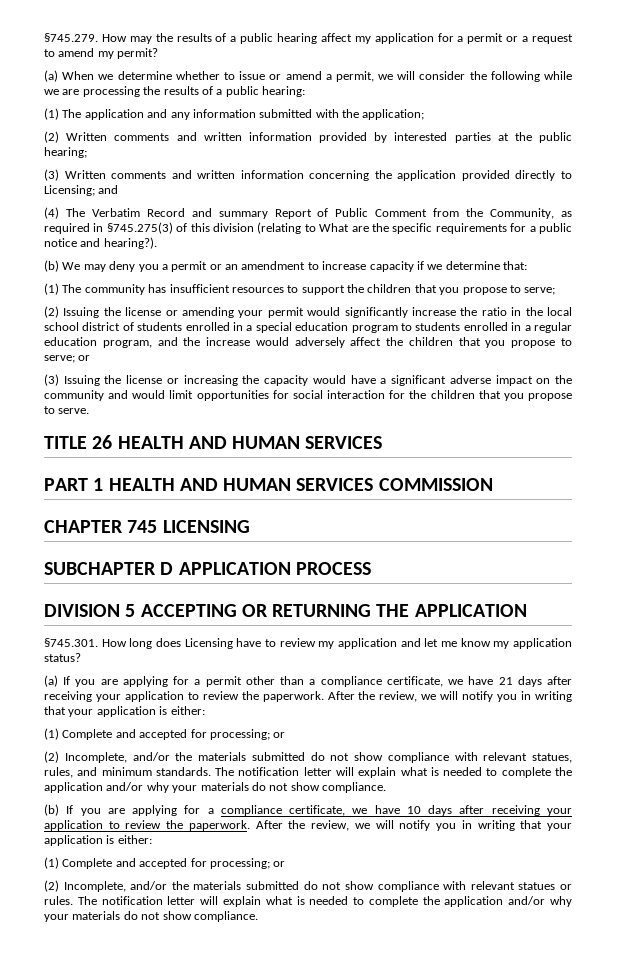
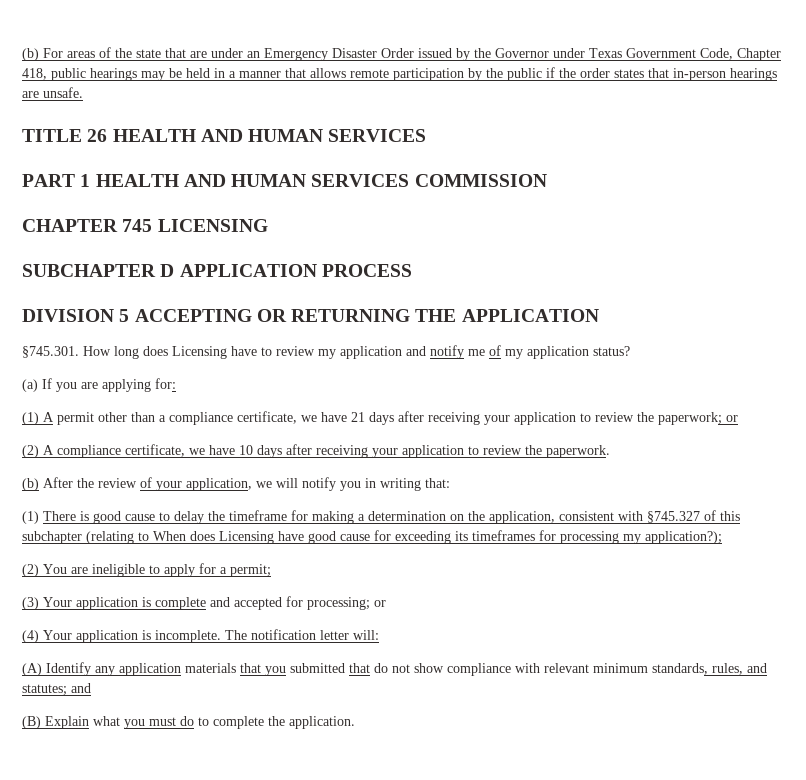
- §745.279. How may the results of a public hearing affect my application for a permit or a request to amend my permit?
- (a) When we determine whether to issue or amend a permit, we will consider the following while we are processing the results of a public hearing:
- (1) The application and any information submitted with the application;
- (2) Written comments and written information provided by interested parties at the public hearing;
- (3) Written comments and written information concerning the application provided directly to Licensing; and
- (4) The Verbatim Record and summary Report of Public Comment from the Community, as required in §745.275(3) of this division (relating to What are the specific requirements for a public notice and hearing?).
- (b) We may deny you a permit or an amendment to increase capacity if we determine that:
- (1) The community has insufficient resources to support the children that you propose to serve;
- (2) Issuing the license or amending your permit would significantly increase the ratio in the local school district of students enrolled in a special education program to students enrolled in a regular education program, and the increase would adversely affect the children that you propose to serve; or
- (3) Issuing the license or increasing the capacity would have a significant adverse impact on the community and would limit opportunities for social interaction for the children that you propose to serve.
+ (b) For areas of the state that are under an Emergency Disaster Order issued by the Governor under Texas Government Code, Chapter 418, public hearings may be held in a manner that allows remote participation by the public if the order states that in-person hearings are unsafe.
- §745.301. How long does Licensing have to review my application and let me know my application status?
+ §745.301. How long does Licensing have to review my application and notify me of my application status?
- (a) If you are applying for a permit other than a compliance certificate, we have 21 days after receiving your application to review the paperwork. After the review, we will notify you in writing that your application is either:
- (1) Complete and accepted for processing; or
- (2) Incomplete, and/or the materials submitted do not show compliance with relevant statues, rules, and minimum standards. The notification letter will explain what is needed to complete the application and/or why your materials do not show compliance.
- (b) If you are applying for a compliance certificate, we have 10 days after receiving your application to review the paperwork. After the review, we will notify you in writing that your application is either:
- (1) Complete and accepted for processing; or
- (2) Incomplete, and/or the materials submitted do not show compliance with relevant statues or rules. The notification letter will explain what is needed to complete the application and/or why your materials do not show compliance.
+ (a) If you are applying for:
+ (1) A permit other than a compliance certificate, we have 21 days after receiving your application to review the paperwork; or
+ (2) A compliance certificate, we have 10 days after receiving your application to review the paperwork.
+ (b) After the review of your application, we will notify you in writing that:
+ (1) There is good cause to delay the timeframe for making a determination on the application, consistent with §745.327 of this subchapter (relating to When does Licensing have good cause for exceeding its timeframes for processing my application?);
+ (2) You are ineligible to apply for a permit;
+ (3) Your application is complete and accepted for processing; or
+ (4) Your application is incomplete. The notification letter will:
+ (A) Identify any application materials that you submitted that do not show compliance with relevant minimum standards, rules, and statutes; and
+ (B) Explain what you must do to complete the application.

